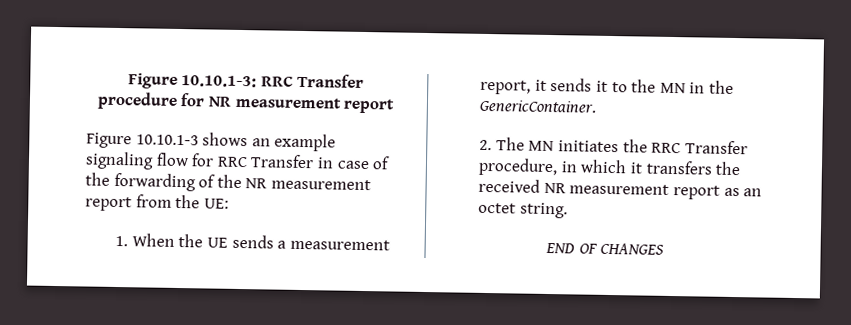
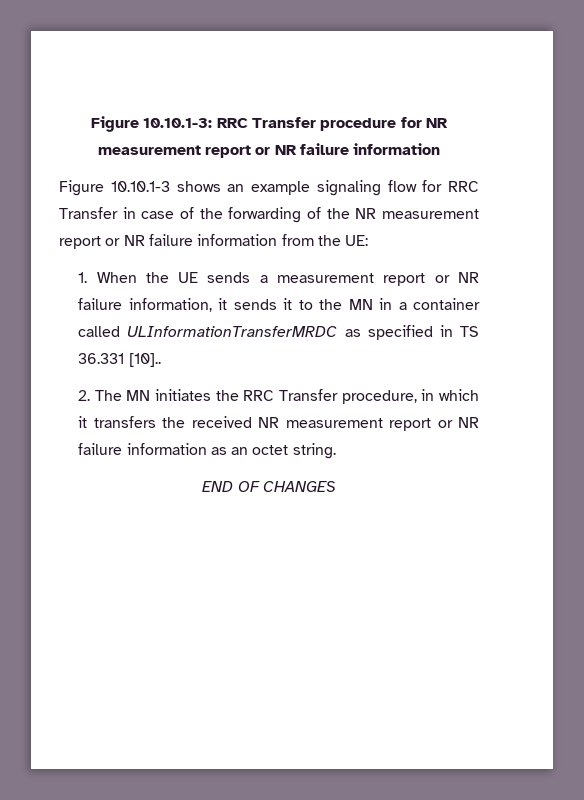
- Figure 10.10.1-3: RRC Transfer procedure for NR measurement report
+ Figure 10.10.1-3: RRC Transfer procedure for NR measurement report or NR failure information
- Figure 10.10.1-3 shows an example signaling flow for RRC Transfer in case of the forwarding of the NR measurement report from the UE:
+ Figure 10.10.1-3 shows an example signaling flow for RRC Transfer in case of the forwarding of the NR measurement report or NR failure information from the UE:
- 1. When the UE sends a measurement report, it sends it to the MN in the GenericContainer.
+ 1. When the UE sends a measurement report or NR failure information, it sends it to the MN in a container called ULInformationTransferMRDC as specified in TS 36.331 [10]..
- 2. The MN initiates the RRC Transfer procedure, in which it transfers the received NR measurement report as an octet string.
+ 2. The MN initiates the RRC Transfer procedure, in which it transfers the received NR measurement report or NR failure information as an octet string.

